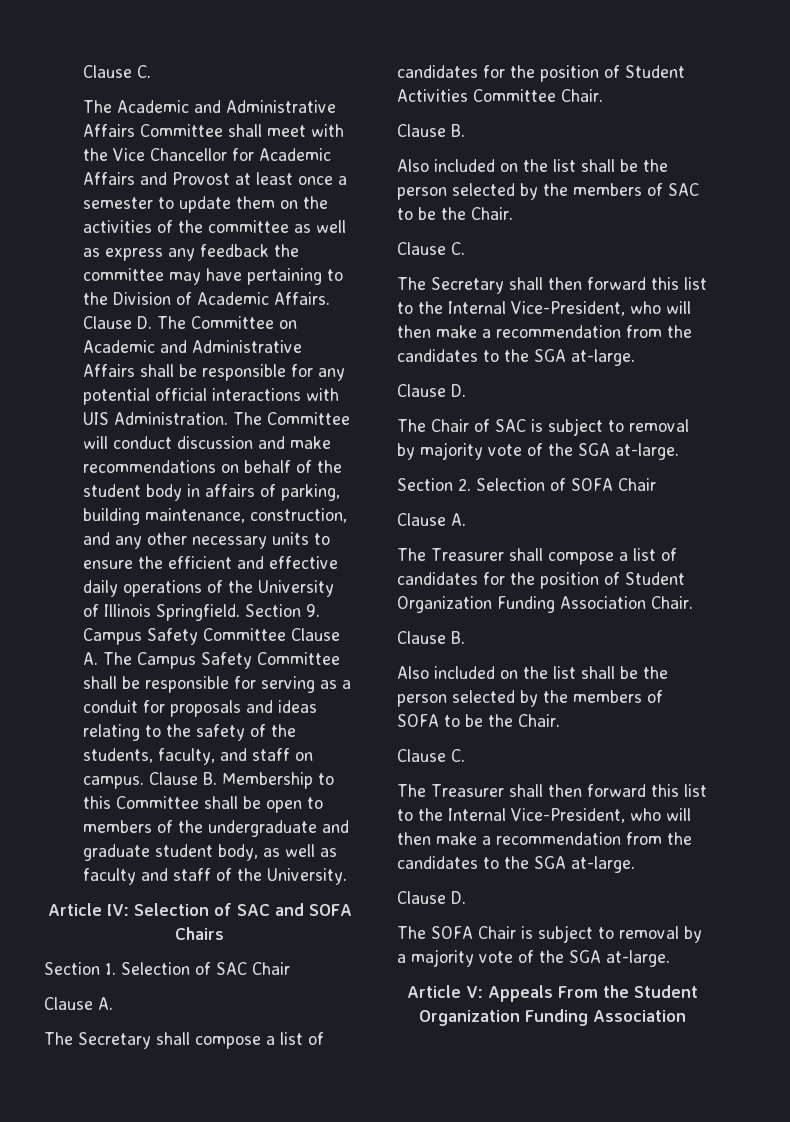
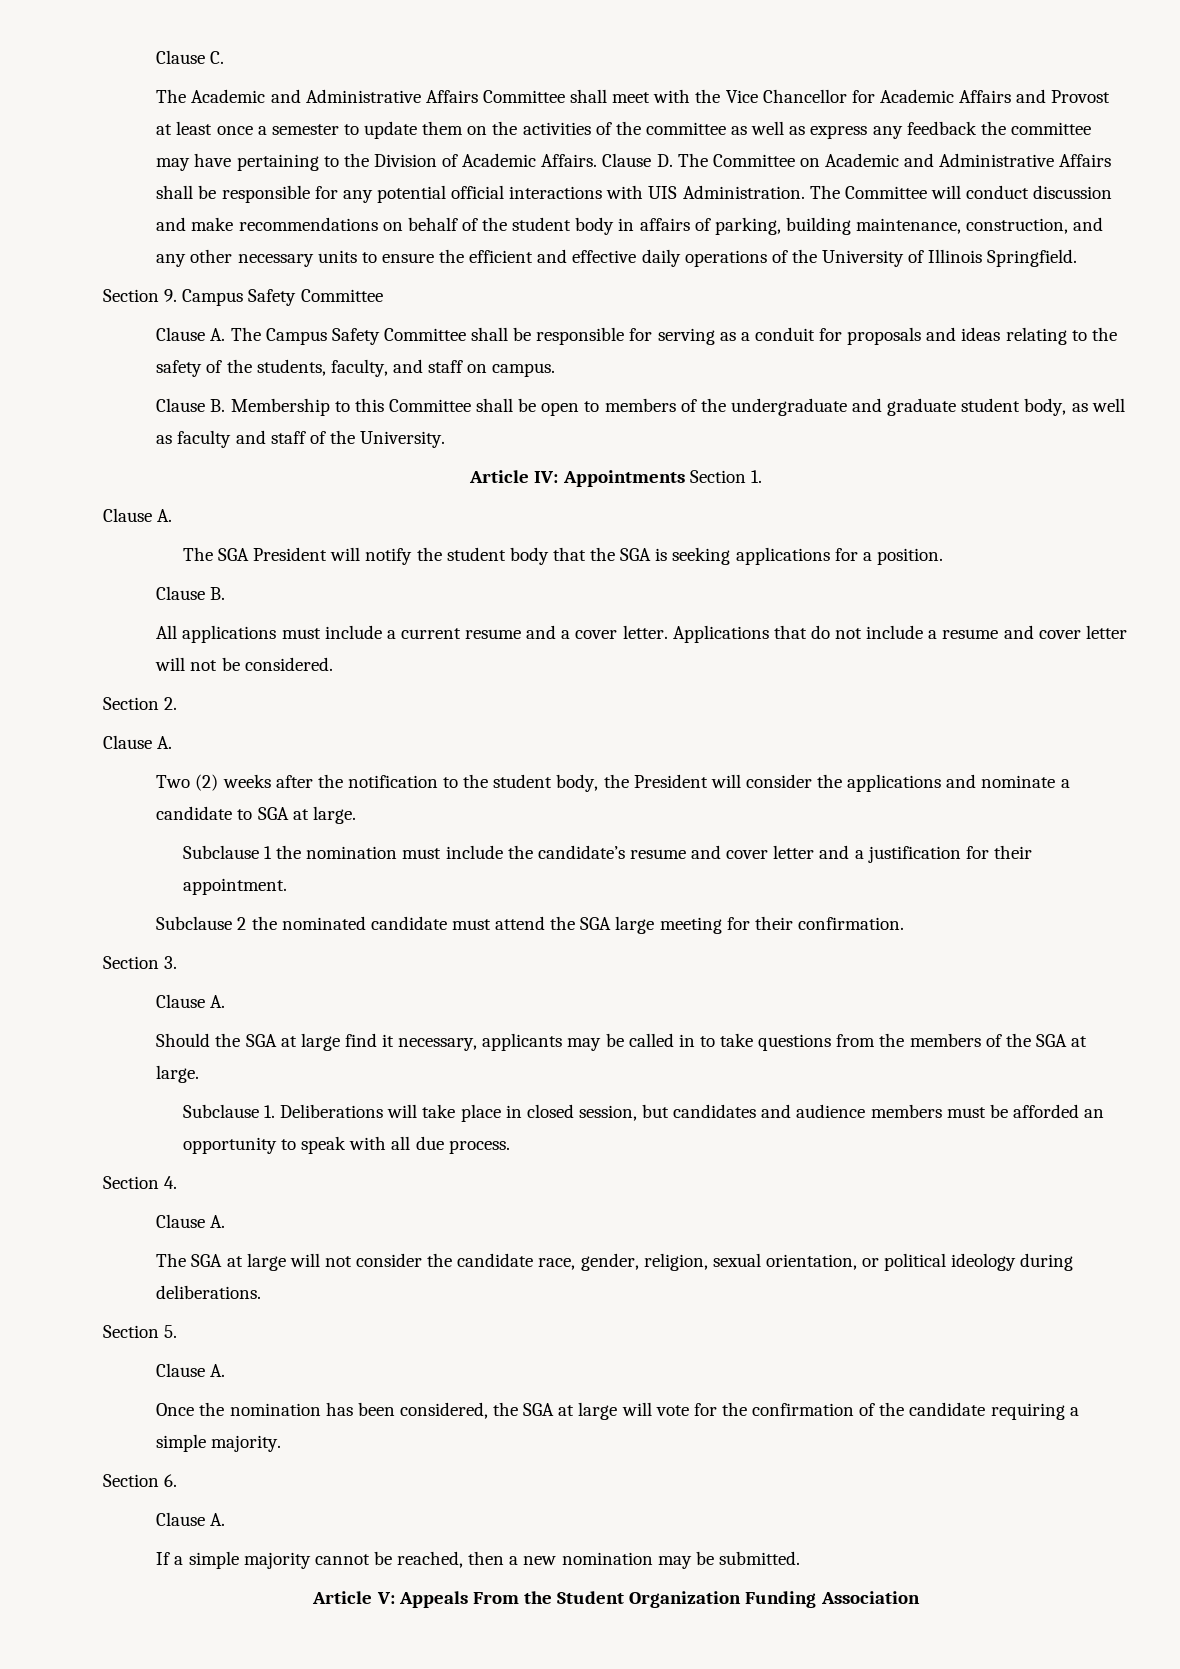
- The Committee will conduct discussion and make recommendations on behalf of the student body in affairs of parking, building maintenance, construction, and any other necessary units to ensure the efficient and effective daily operations of the University of Illinois Springfield. Section 9. Campus Safety Committee Clause A. The Campus Safety Committee shall be responsible for serving as a conduit for proposals and ideas relating to the safety of the students, faculty, and staff on campus. Clause B. Membership to this Committee shall be open to members of the undergraduate and graduate student body, as well as faculty and staff of the University.
+ The Committee will conduct discussion and make recommendations on behalf of the student body in affairs of parking, building maintenance, construction, and any other necessary units to ensure the efficient and effective daily operations of the University of Illinois Springfield.
+ Section 9. Campus Safety Committee
+ Clause A. The Campus Safety Committee shall be responsible for serving as a conduit for proposals and ideas relating to the safety of the students, faculty, and staff on campus.
+ Clause B. Membership to this Committee shall be open to members of the undergraduate and graduate student body, as well as faculty and staff of the University.
- Article IV: Selection of SAC and SOFA Chairs
- Section 1. Selection of SAC Chair
+ Article IV: Appointments Section 1.
  Clause A.
- The Secretary shall compose a list of candidates for the position of Student Activities Committee Chair.
+ The SGA President will notify the student body that the SGA is seeking applications for a position.
  Clause B.
- Also included on the list shall be the person selected by the members of SAC to be the Chair.
- Clause C.
- The Secretary shall then forward this list to the Internal Vice-President, who will then make a recommendation from the candidates to the SGA at-large.
- Clause D.
- The Chair of SAC is subject to removal by majority vote of the SGA at-large.
- Section 2. Selection of SOFA Chair
+ All applications must include a current resume and a cover letter. Applications that do not include a resume and cover letter will not be considered.
+ Section 2.
  Clause A.
- The Treasurer shall compose a list of candidates for the position of Student Organization Funding Association Chair.
- Clause B.
- Also included on the list shall be the person selected by the members of SOFA to be the Chair.
- Clause C.
- The Treasurer shall then forward this list to the Internal Vice-President, who will then make a recommendation from the candidates to the SGA at-large.
- Clause D.
- The SOFA Chair is subject to removal by a majority vote of the SGA at-large.
+ Two (2) weeks after the notification to the student body, the President will consider the applications and nominate a candidate to SGA at large.
+ Subclause 1 the nomination must include the candidate’s resume and cover letter and a justification for their appointment.
+ Subclause 2 the nominated candidate must attend the SGA large meeting for their confirmation.
+ Section 3.
+ Clause A.
+ Should the SGA at large find it necessary, applicants may be called in to take questions from the members of the SGA at large.
+ Subclause 1. Deliberations will take place in closed session, but candidates and audience members must be afforded an opportunity to speak with all due process.
+ Section 4.
+ Clause A.
+ The SGA at large will not consider the candidate race, gender, religion, sexual orientation, or political ideology during deliberations.
+ Section 5.
+ Clause A.
+ Once the nomination has been considered, the SGA at large will vote for the confirmation of the candidate requiring a simple majority.
+ Section 6.
+ Clause A.
+ If a simple majority cannot be reached, then a new nomination may be submitted.

